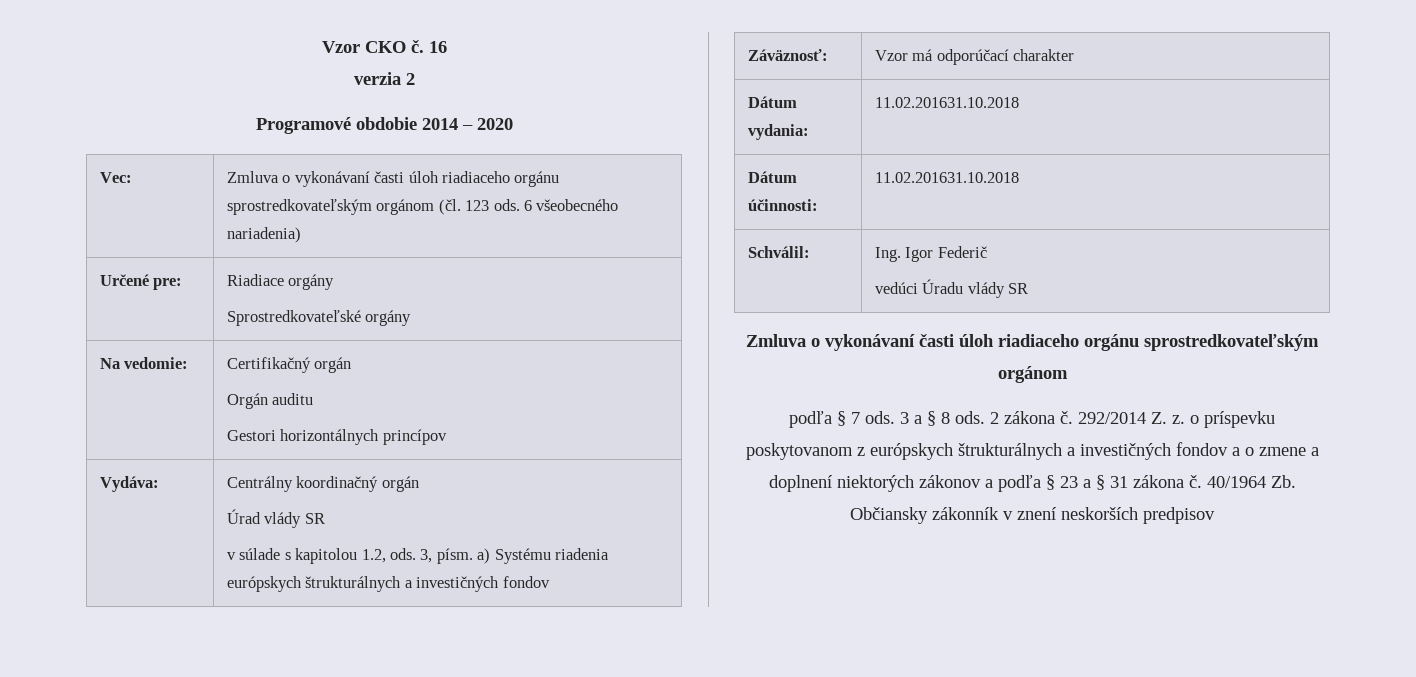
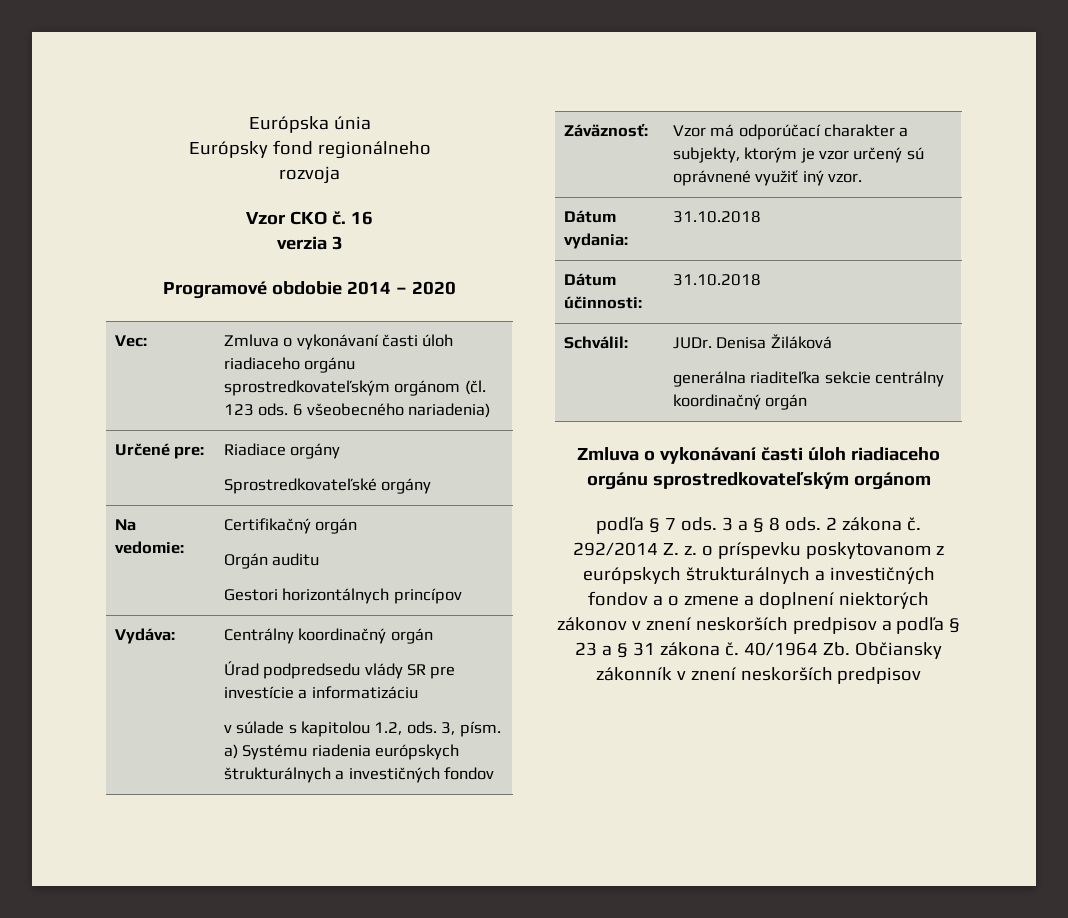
+ Európska únia
+ Európsky fond regionálneho
+ rozvoja
- verzia 2
+ verzia 3
  Vydáva: | Centrálny koordinačný orgán
- Úrad vlády SR
+ Úrad podpredsedu vlády SR pre investície a informatizáciu
- Záväznosť: | Vzor má odporúčací charakter
+ Záväznosť: | Vzor má odporúčací charakter a subjekty, ktorým je vzor určený sú oprávnené využiť iný vzor.
- Dátum vydania: | 11.02.201631.10.2018
+ Dátum vydania: | 31.10.2018
- Dátum účinnosti: | 11.02.201631.10.2018
+ Dátum účinnosti: | 31.10.2018
- Schválil: | Ing. Igor Federič
- vedúci Úradu vlády SR
+ Schválil: | JUDr. Denisa Žiláková
+ generálna riaditeľka sekcie centrálny koordinačný orgán
- 292/2014 Z. z. o príspevku poskytovanom z európskych štrukturálnych a investičných fondov a o zmene a doplnení niektorých zákonov a podľa § 23 a § 31 zákona č.
+ 292/2014 Z. z. o príspevku poskytovanom z európskych štrukturálnych a investičných fondov a o zmene a doplnení niektorých zákonov v znení neskorších predpisov a podľa § 23 a § 31 zákona č.

